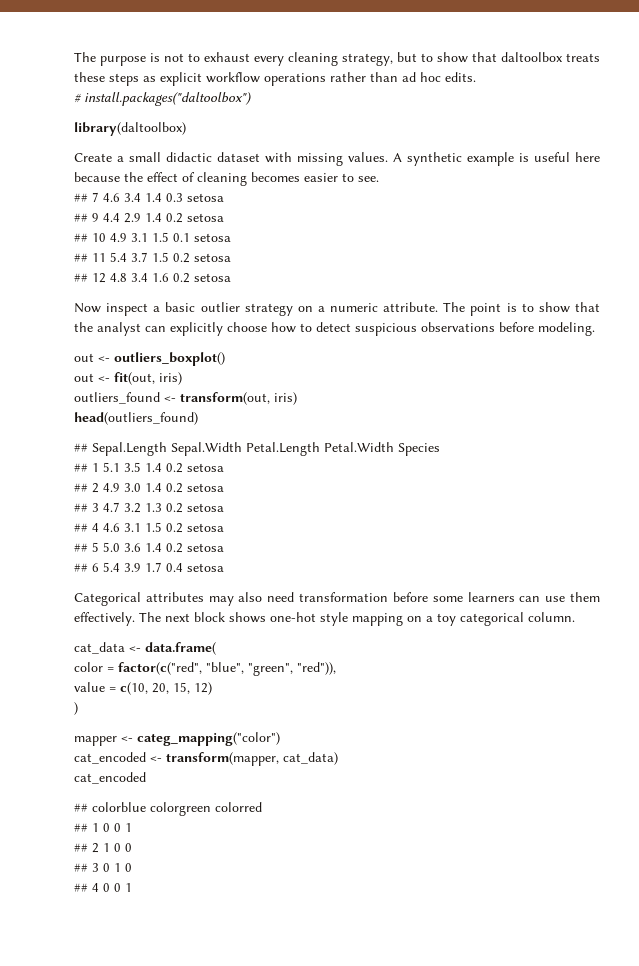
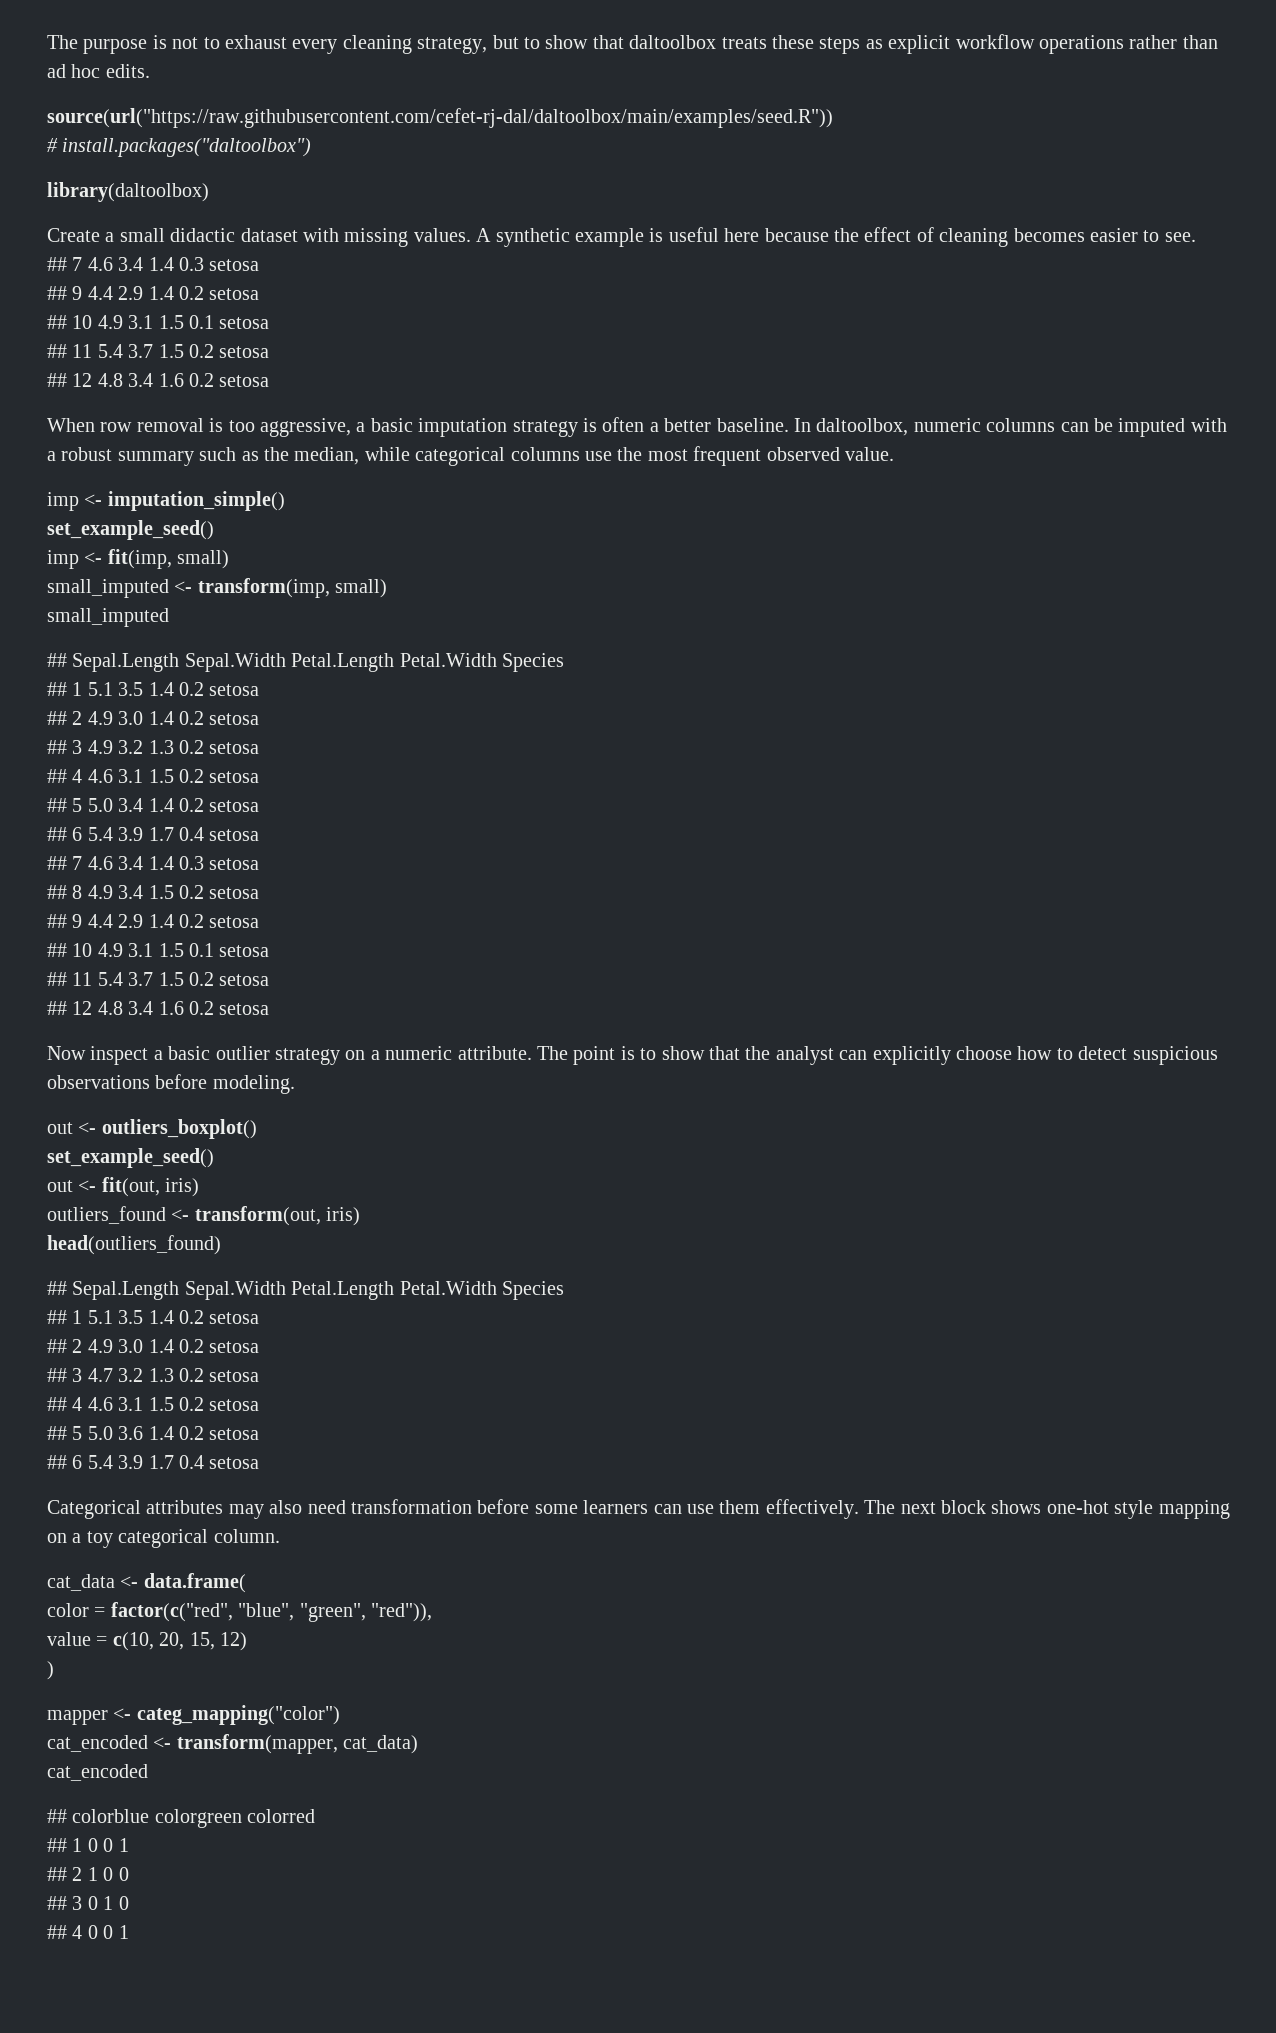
+ source(url("https://raw.githubusercontent.com/cefet-rj-dal/daltoolbox/main/examples/seed.R"))
+ When row removal is too aggressive, a basic imputation strategy is often a better baseline. In daltoolbox, numeric columns can be imputed with a robust summary such as the median, while categorical columns use the most frequent observed value.
+ imp <- imputation_simple()
+ set_example_seed()
+ imp <- fit(imp, small)
+ small_imputed <- transform(imp, small)
+ small_imputed
+ ## Sepal.Length Sepal.Width Petal.Length Petal.Width Species
+ ## 1 5.1 3.5 1.4 0.2 setosa
+ ## 2 4.9 3.0 1.4 0.2 setosa
+ ## 3 4.9 3.2 1.3 0.2 setosa
+ ## 4 4.6 3.1 1.5 0.2 setosa
+ ## 5 5.0 3.4 1.4 0.2 setosa
+ ## 6 5.4 3.9 1.7 0.4 setosa
+ ## 7 4.6 3.4 1.4 0.3 setosa
+ ## 8 4.9 3.4 1.5 0.2 setosa
+ ## 9 4.4 2.9 1.4 0.2 setosa
+ ## 10 4.9 3.1 1.5 0.1 setosa
+ ## 11 5.4 3.7 1.5 0.2 setosa
+ ## 12 4.8 3.4 1.6 0.2 setosa
  out <- outliers_boxplot()
+ set_example_seed()

